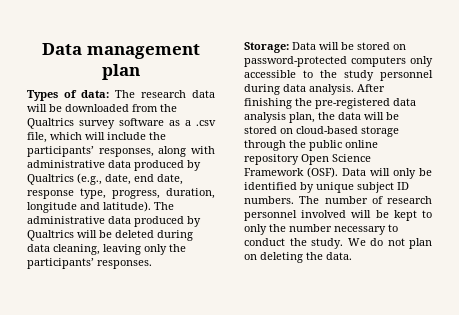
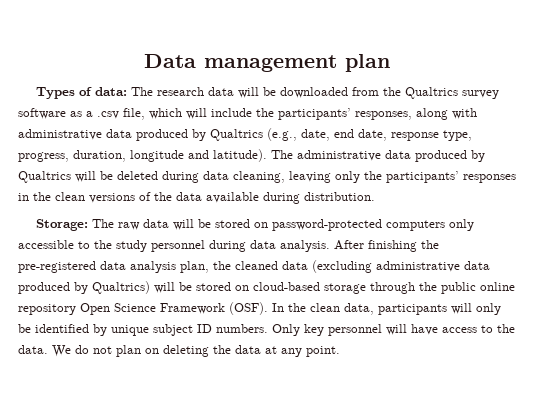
- The administrative data produced by Qualtrics will be deleted during data cleaning, leaving only the participants’ responses.
- Storage: Data will be stored on password-protected computers only accessible to the study personnel during data analysis.
+ The administrative data produced by Qualtrics will be deleted during data cleaning, leaving only the participants’ responses in the clean versions of the data available during distribution.
+ Storage: The raw data will be stored on password-protected computers only accessible to the study personnel during data analysis.
- After finishing the pre-registered data analysis plan, the data will be stored on cloud-based storage through the public online repository Open Science Framework (OSF).
+ After finishing the pre-registered data analysis plan, the cleaned data (excluding administrative data produced by Qualtrics) will be stored on cloud-based storage through the public online repository Open Science Framework (OSF).
- Data will only be identified by unique subject ID numbers.
+ In the clean data, participants will only be identified by unique subject ID numbers.
- The number of research personnel involved will be kept to only the number necessary to conduct the study.
+ Only key personnel will have access to the data.
- We do not plan on deleting the data.
+ We do not plan on deleting the data at any point.

